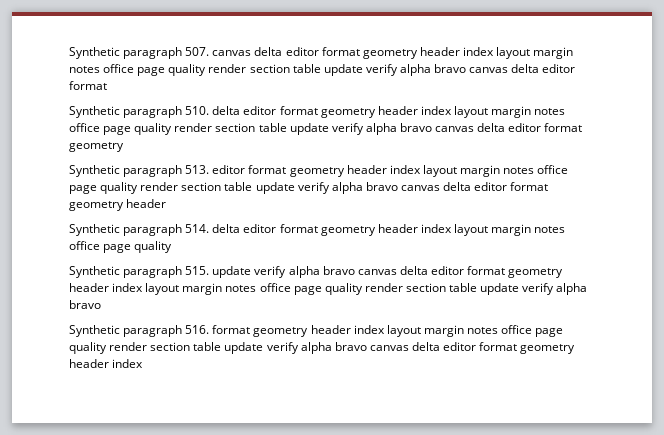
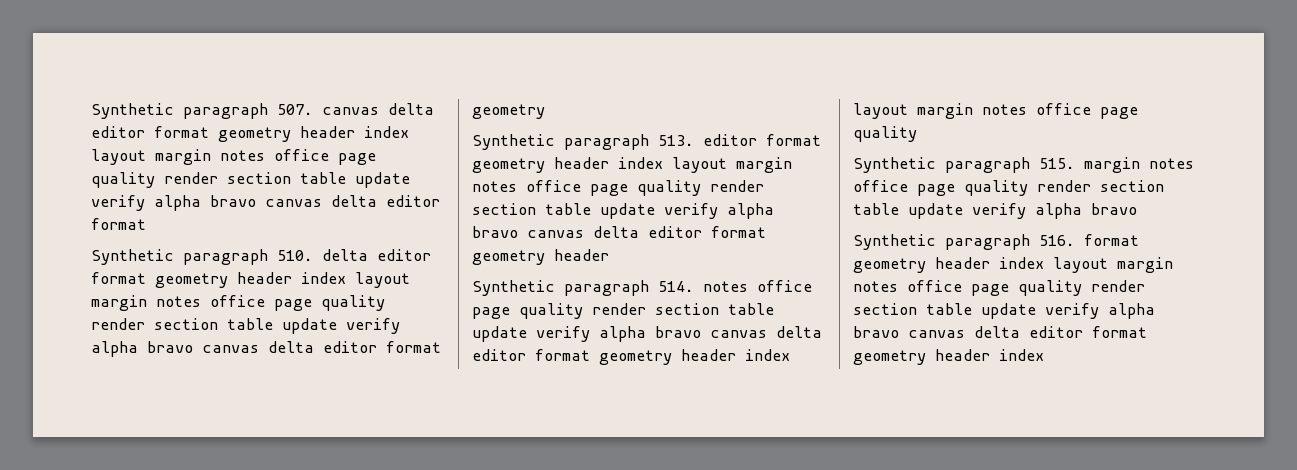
- Synthetic paragraph 514. delta editor format geometry header index layout margin notes office page quality
+ Synthetic paragraph 514. notes office page quality render section table update verify alpha bravo canvas delta editor format geometry header index layout margin notes office page quality
- Synthetic paragraph 515. update verify alpha bravo canvas delta editor format geometry header index layout margin notes office page quality render section table update verify alpha bravo
+ Synthetic paragraph 515. margin notes office page quality render section table update verify alpha bravo

